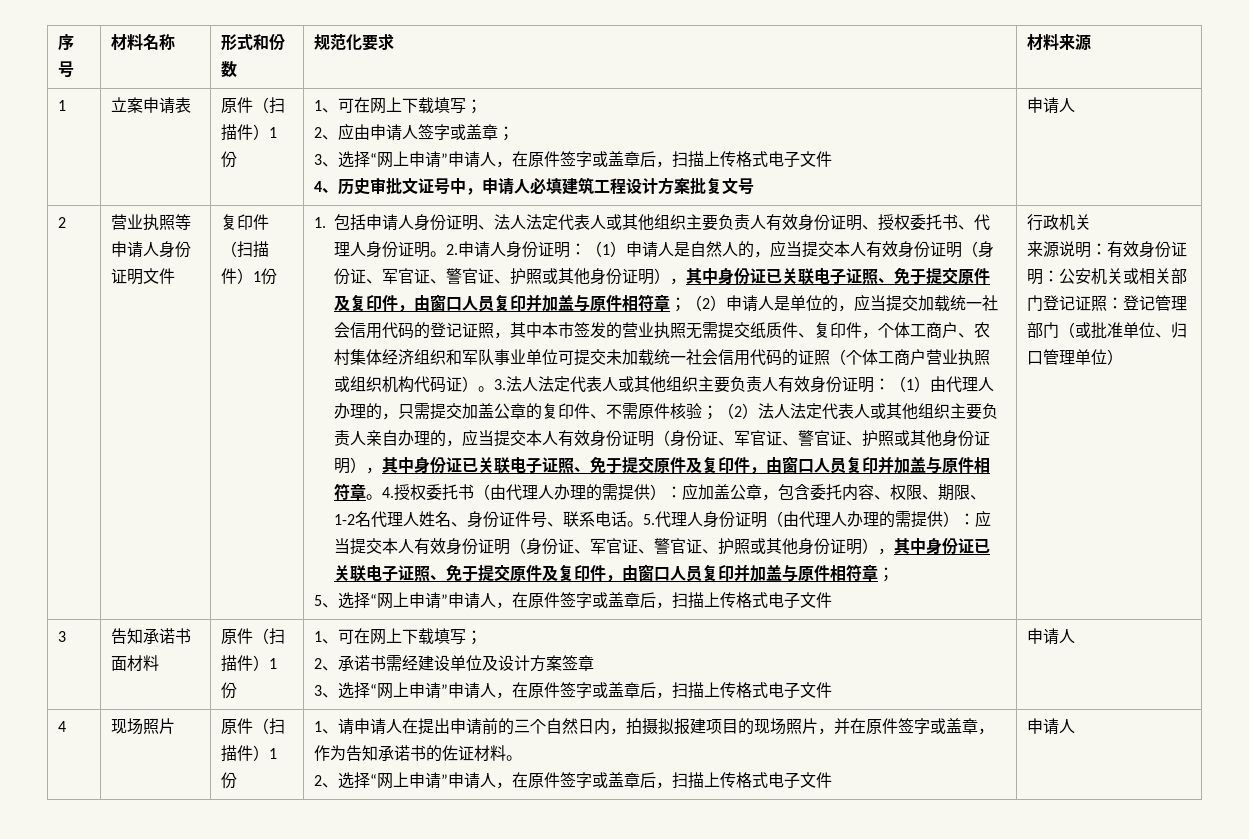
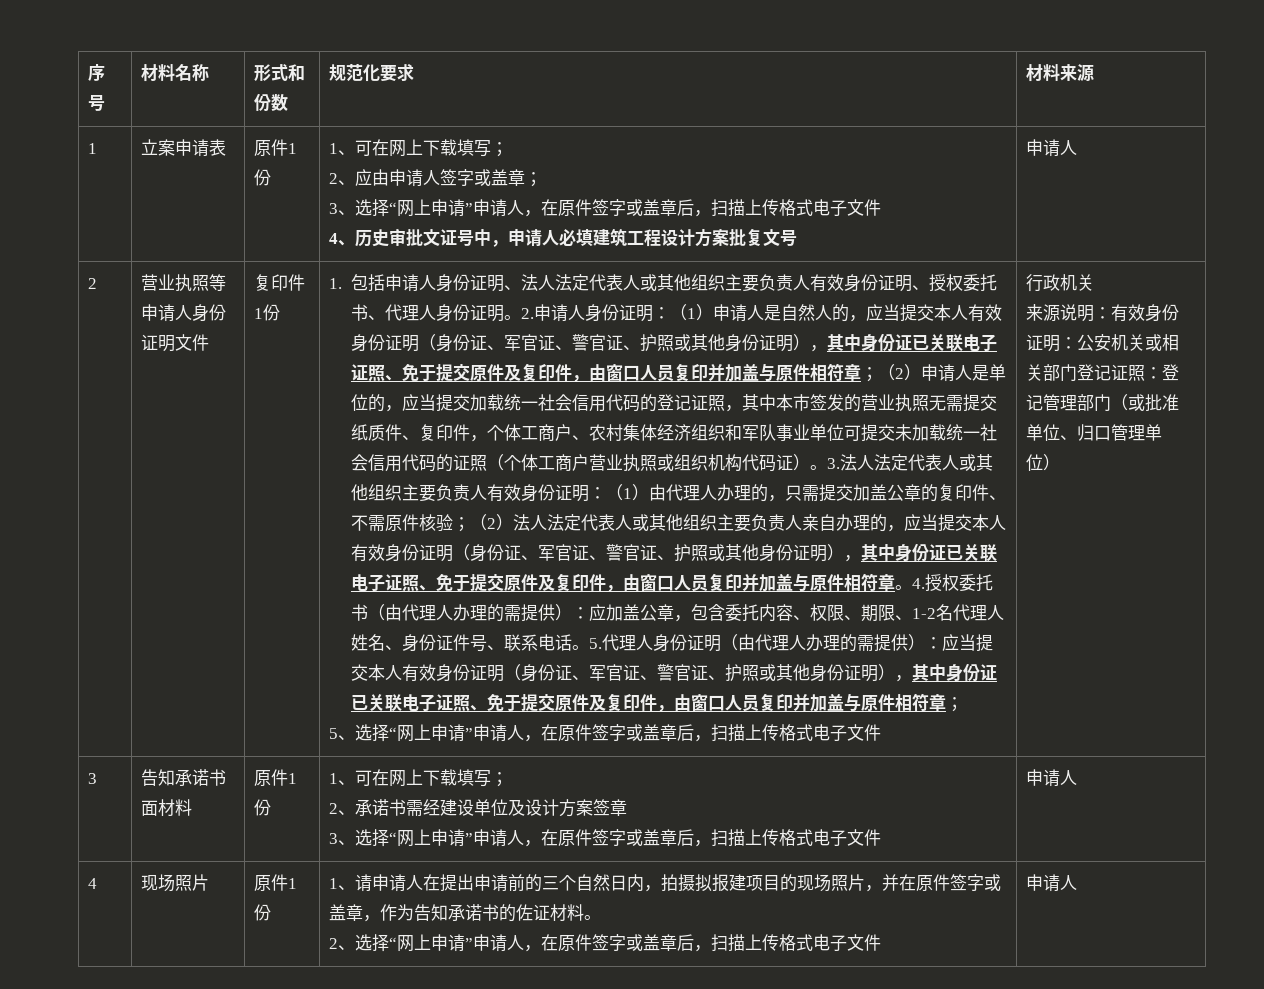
- 立案申请表 | 原件（扫描件）1份
+ 立案申请表 | 原件1份
- 复印件（扫描件）1份
+ 复印件1份
- 告知承诺书面材料 | 原件（扫描件）1份
+ 告知承诺书面材料 | 原件1份
- 现场照片 | 原件（扫描件）1份
+ 现场照片 | 原件1份

